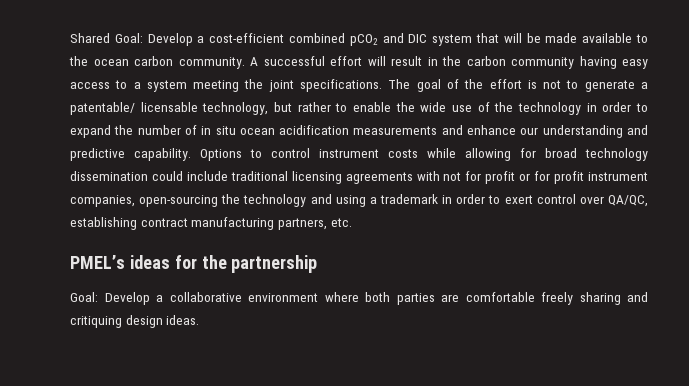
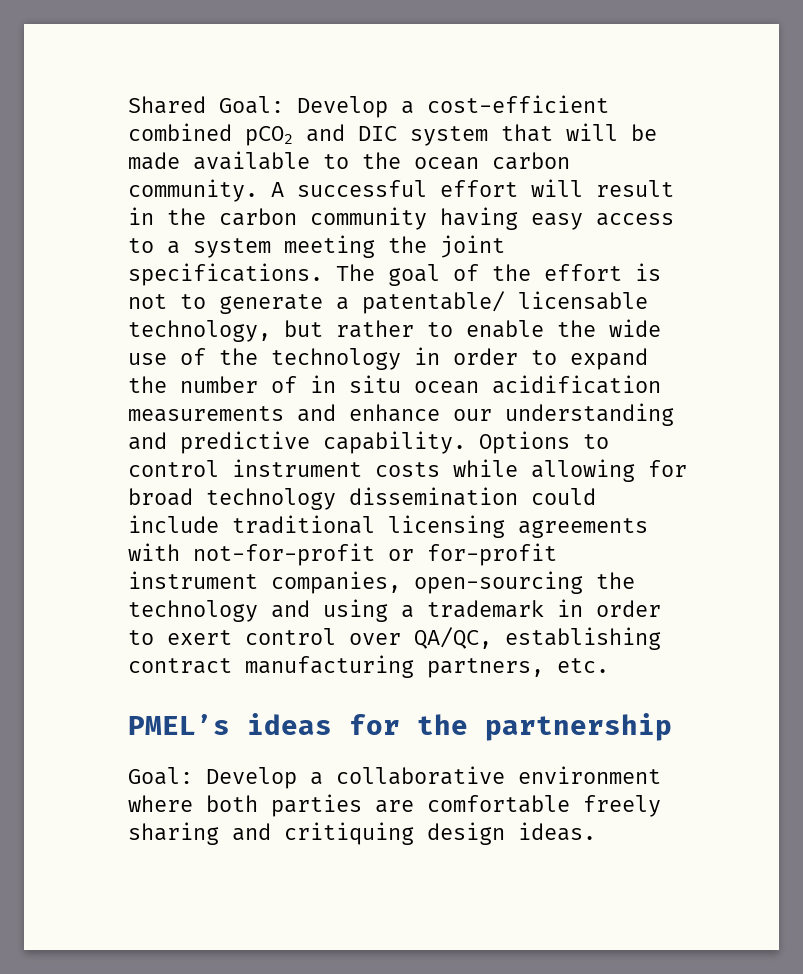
- Options to control instrument costs while allowing for broad technology dissemination could include traditional licensing agreements with not for profit or for profit instrument companies, open-sourcing the technology and using a trademark in order to exert control over QA/QC, establishing contract manufacturing partners, etc.
+ Options to control instrument costs while allowing for broad technology dissemination could include traditional licensing agreements with not-for-profit or for-profit instrument companies, open-sourcing the technology and using a trademark in order to exert control over QA/QC, establishing contract manufacturing partners, etc.

